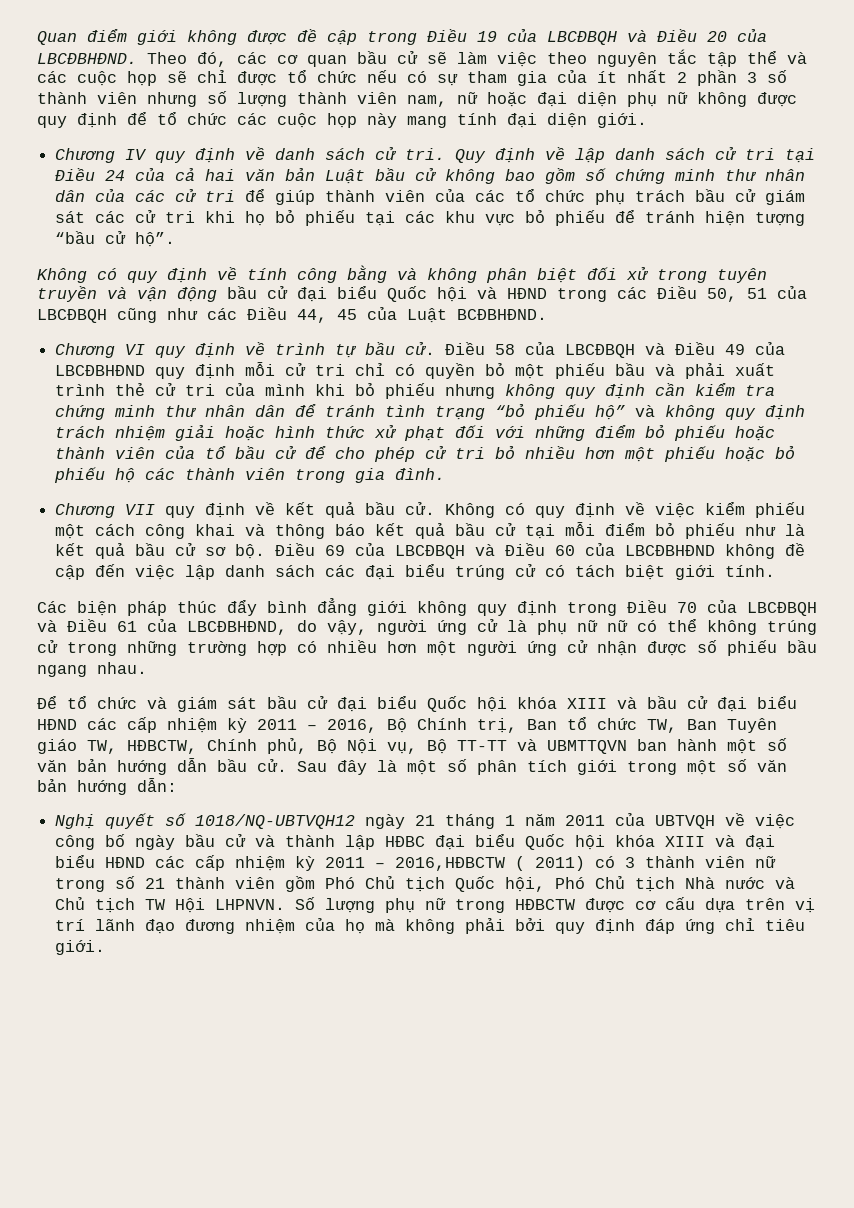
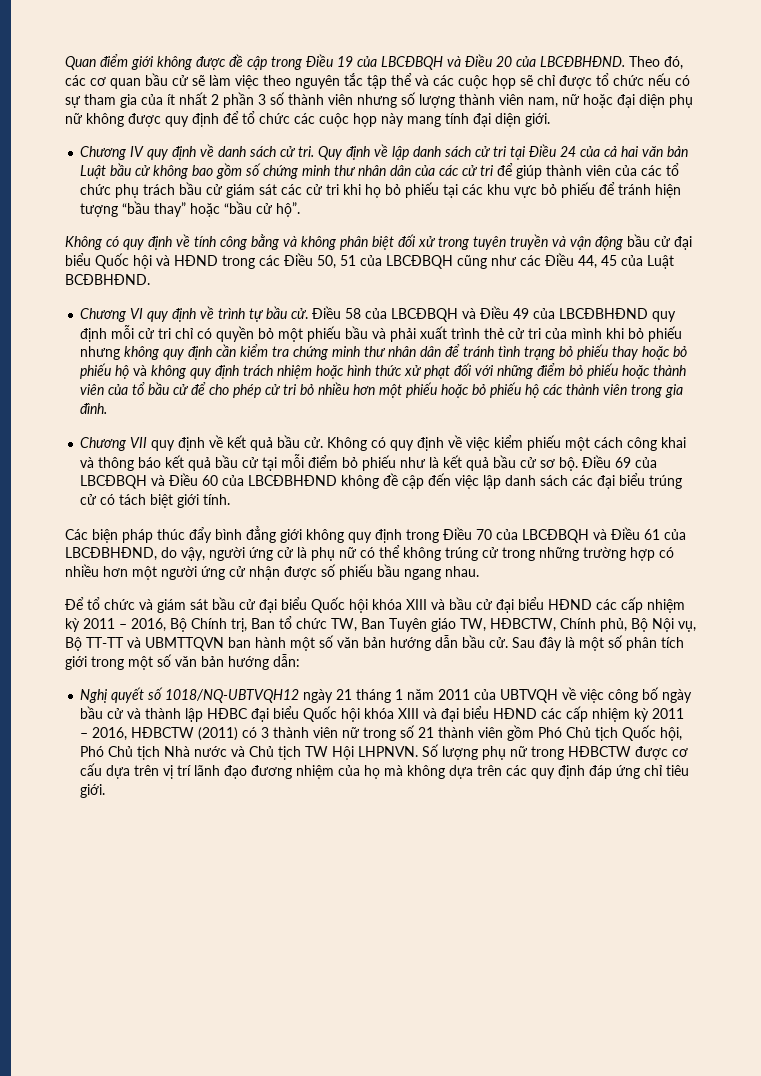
- Quy định về lập danh sách cử tri tại Điều 24 của cả hai văn bản Luật bầu cử không bao gồm số chứng minh thư nhân dân của các cử tri để giúp thành viên của các tổ chức phụ trách bầu cử giám sát các cử tri khi họ bỏ phiếu tại các khu vực bỏ phiếu để tránh hiện tượng “bầu cử hộ”.
+ Quy định về lập danh sách cử tri tại Điều 24 của cả hai văn bản Luật bầu cử không bao gồm số chứng minh thư nhân dân của các cử tri để giúp thành viên của các tổ chức phụ trách bầu cử giám sát các cử tri khi họ bỏ phiếu tại các khu vực bỏ phiếu để tránh hiện tượng “bầu thay” hoặc “bầu cử hộ”.
- Điều 58 của LBCĐBQH và Điều 49 của LBCĐBHĐND quy định mỗi cử tri chỉ có quyền bỏ một phiếu bầu và phải xuất trình thẻ cử tri của mình khi bỏ phiếu nhưng không quy định cần kiểm tra chứng minh thư nhân dân để tránh tình trạng “bỏ phiếu hộ” và không quy định trách nhiệm giải hoặc hình thức xử phạt đối với những điểm bỏ phiếu hoặc thành viên của tổ bầu cử để cho phép cử tri bỏ nhiều hơn một phiếu hoặc bỏ phiếu hộ các thành viên trong gia đình.
+ Điều 58 của LBCĐBQH và Điều 49 của LBCĐBHĐND quy định mỗi cử tri chỉ có quyền bỏ một phiếu bầu và phải xuất trình thẻ cử tri của mình khi bỏ phiếu nhưng không quy định cần kiểm tra chứng minh thư nhân dân để tránh tình trạng bỏ phiếu thay hoặc bỏ phiếu hộ và không quy định trách nhiệm hoặc hình thức xử phạt đối với những điểm bỏ phiếu hoặc thành viên của tổ bầu cử để cho phép cử tri bỏ nhiều hơn một phiếu hoặc bỏ phiếu hộ các thành viên trong gia đình.
- Các biện pháp thúc đẩy bình đẳng giới không quy định trong Điều 70 của LBCĐBQH và Điều 61 của LBCĐBHĐND, do vậy, người ứng cử là phụ nữ nữ có thể không trúng cử trong những trường hợp có nhiều hơn một người ứng cử nhận được số phiếu bầu ngang nhau.
+ Các biện pháp thúc đẩy bình đẳng giới không quy định trong Điều 70 của LBCĐBQH và Điều 61 của LBCĐBHĐND, do vậy, người ứng cử là phụ nữ có thể không trúng cử trong những trường hợp có nhiều hơn một người ứng cử nhận được số phiếu bầu ngang nhau.
- Nghị quyết số 1018/NQ-UBTVQH12 ngày 21 tháng 1 năm 2011 của UBTVQH về việc công bố ngày bầu cử và thành lập HĐBC đại biểu Quốc hội khóa XIII và đại biểu HĐND các cấp nhiệm kỳ 2011 – 2016,HĐBCTW ( 2011) có 3 thành viên nữ trong số 21 thành viên gồm Phó Chủ tịch Quốc hội, Phó Chủ tịch Nhà nước và Chủ tịch TW Hội LHPNVN.
+ Nghị quyết số 1018/NQ-UBTVQH12 ngày 21 tháng 1 năm 2011 của UBTVQH về việc công bố ngày bầu cử và thành lập HĐBC đại biểu Quốc hội khóa XIII và đại biểu HĐND các cấp nhiệm kỳ 2011 – 2016, HĐBCTW (2011) có 3 thành viên nữ trong số 21 thành viên gồm Phó Chủ tịch Quốc hội, Phó Chủ tịch Nhà nước và Chủ tịch TW Hội LHPNVN.
- Số lượng phụ nữ trong HĐBCTW được cơ cấu dựa trên vị trí lãnh đạo đương nhiệm của họ mà không phải bởi quy định đáp ứng chỉ tiêu giới.
+ Số lượng phụ nữ trong HĐBCTW được cơ cấu dựa trên vị trí lãnh đạo đương nhiệm của họ mà không dựa trên các quy định đáp ứng chỉ tiêu giới.

